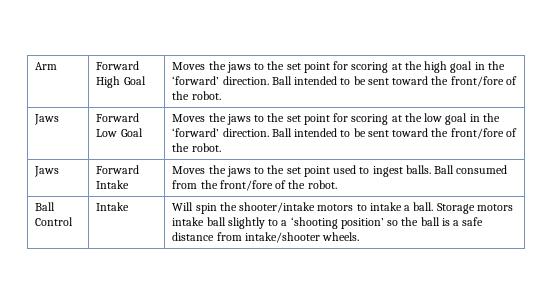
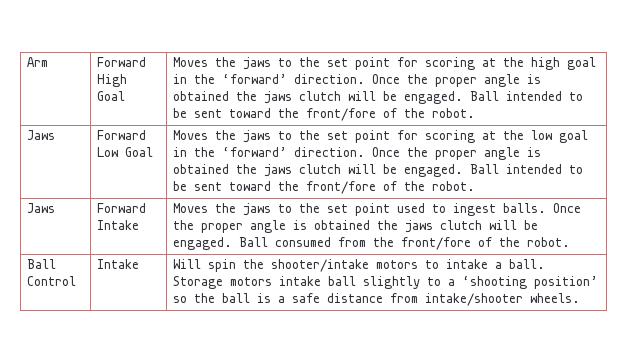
- Moves the jaws to the set point for scoring at the high goal in the ‘forward’ direction.
+ Moves the jaws to the set point for scoring at the high goal in the ‘forward’ direction. Once the proper angle is obtained the jaws clutch will be engaged.
- Moves the jaws to the set point for scoring at the low goal in the ‘forward’ direction.
+ Moves the jaws to the set point for scoring at the low goal in the ‘forward’ direction. Once the proper angle is obtained the jaws clutch will be engaged.
- Jaws | Forward Intake | Moves the jaws to the set point used to ingest balls. Ball consumed from the front/fore of the robot.
+ Jaws | Forward Intake | Moves the jaws to the set point used to ingest balls. Once the proper angle is obtained the jaws clutch will be engaged. Ball consumed from the front/fore of the robot.

